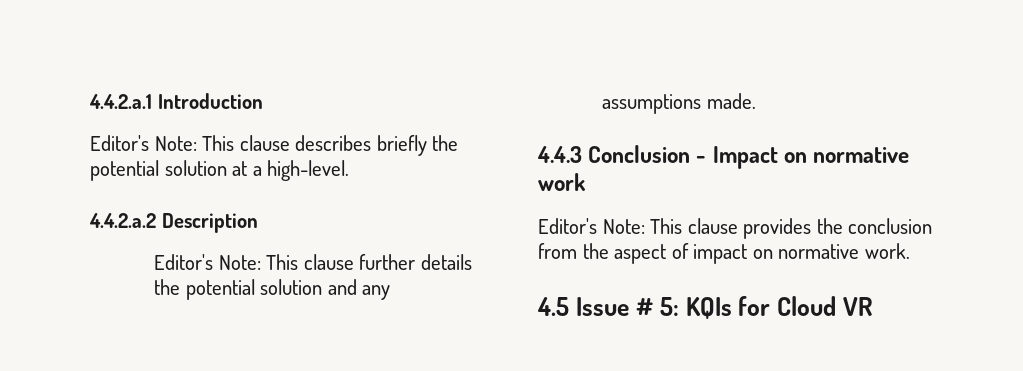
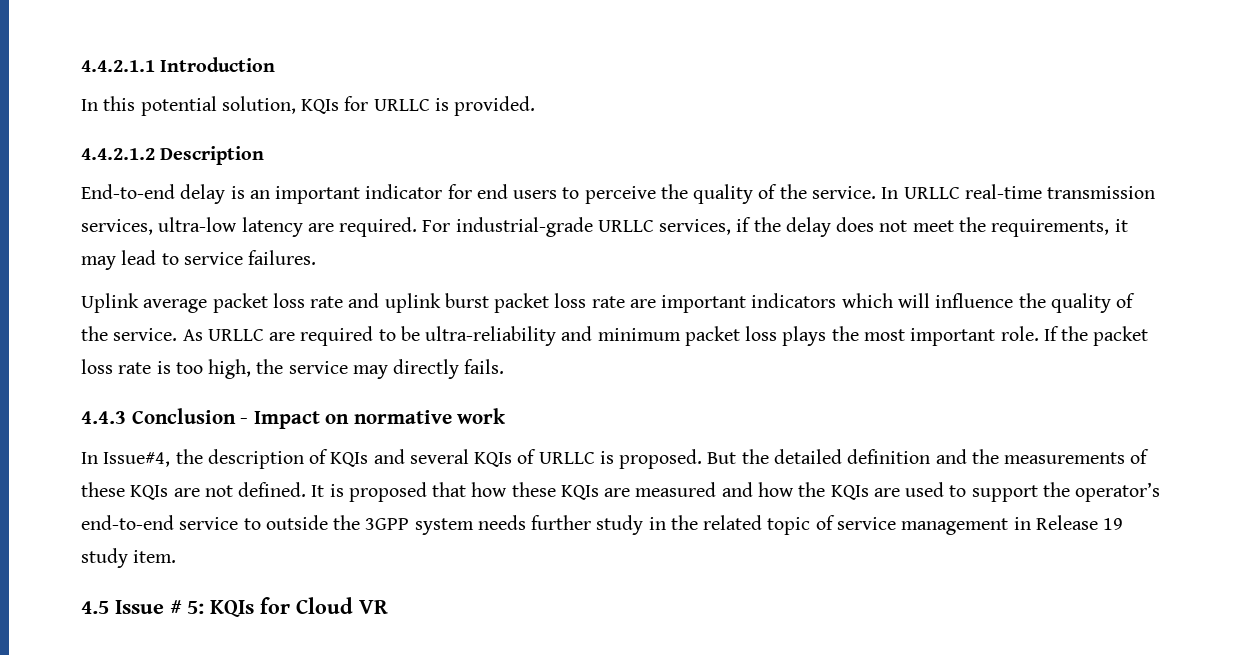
- 4.4.2.a.1 Introduction
+ 4.4.2.1.1 Introduction
- Editor's Note: This clause describes briefly the potential solution at a high-level.
- 4.4.2.a.2 Description
- Editor's Note: This clause further details the potential solution and any assumptions made.
+ In this potential solution, KQIs for URLLC is provided.
+ 4.4.2.1.2 Description
+ End-to-end delay is an important indicator for end users to perceive the quality of the service. In URLLC real-time transmission services, ultra-low latency are required. For industrial-grade URLLC services, if the delay does not meet the requirements, it may lead to service failures.
+ Uplink average packet loss rate and uplink burst packet loss rate are important indicators which will influence the quality of the service. As URLLC are required to be ultra-reliability and minimum packet loss plays the most important role. If the packet loss rate is too high, the service may directly fails.
- Editor's Note: This clause provides the conclusion from the aspect of impact on normative work.
+ In Issue#4, the description of KQIs and several KQIs of URLLC is proposed. But the detailed definition and the measurements of these KQIs are not defined. It is proposed that how these KQIs are measured and how the KQIs are used to support the operator’s end-to-end service to outside the 3GPP system needs further study in the related topic of service management in Release 19 study item.

